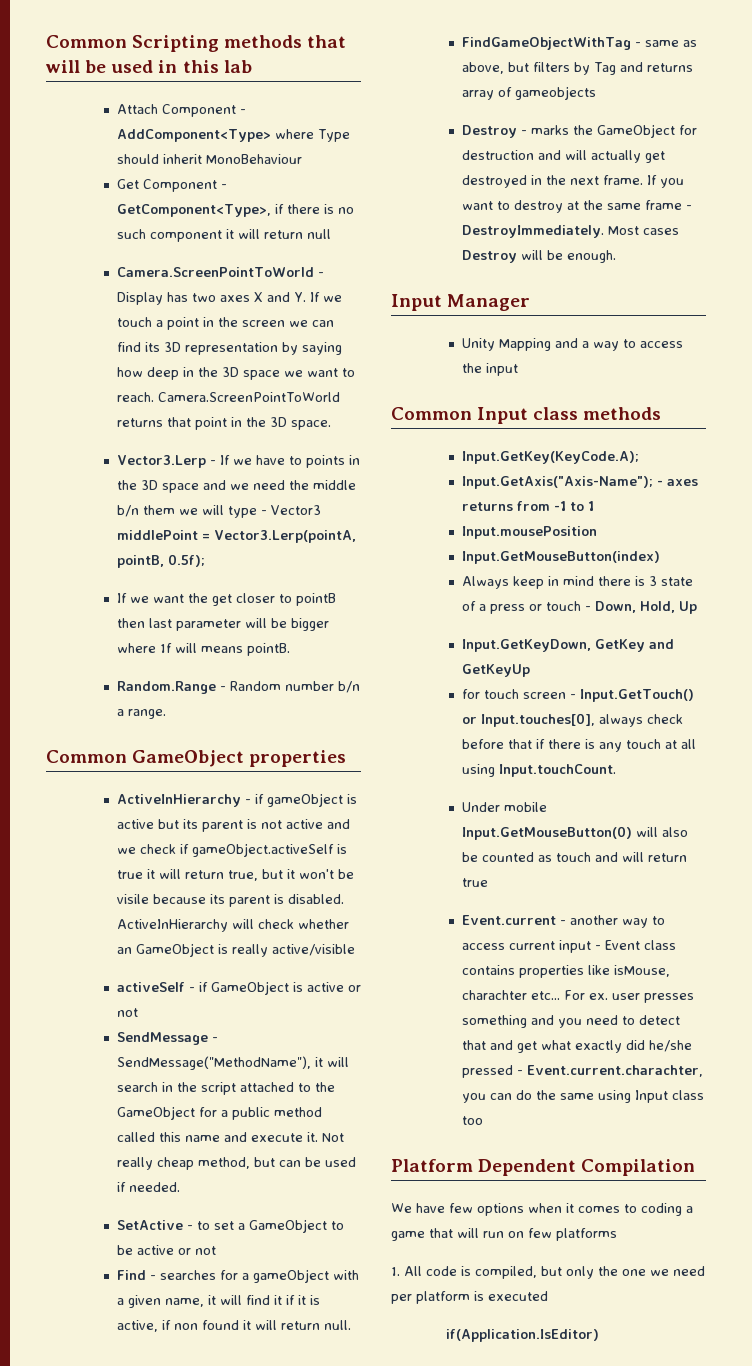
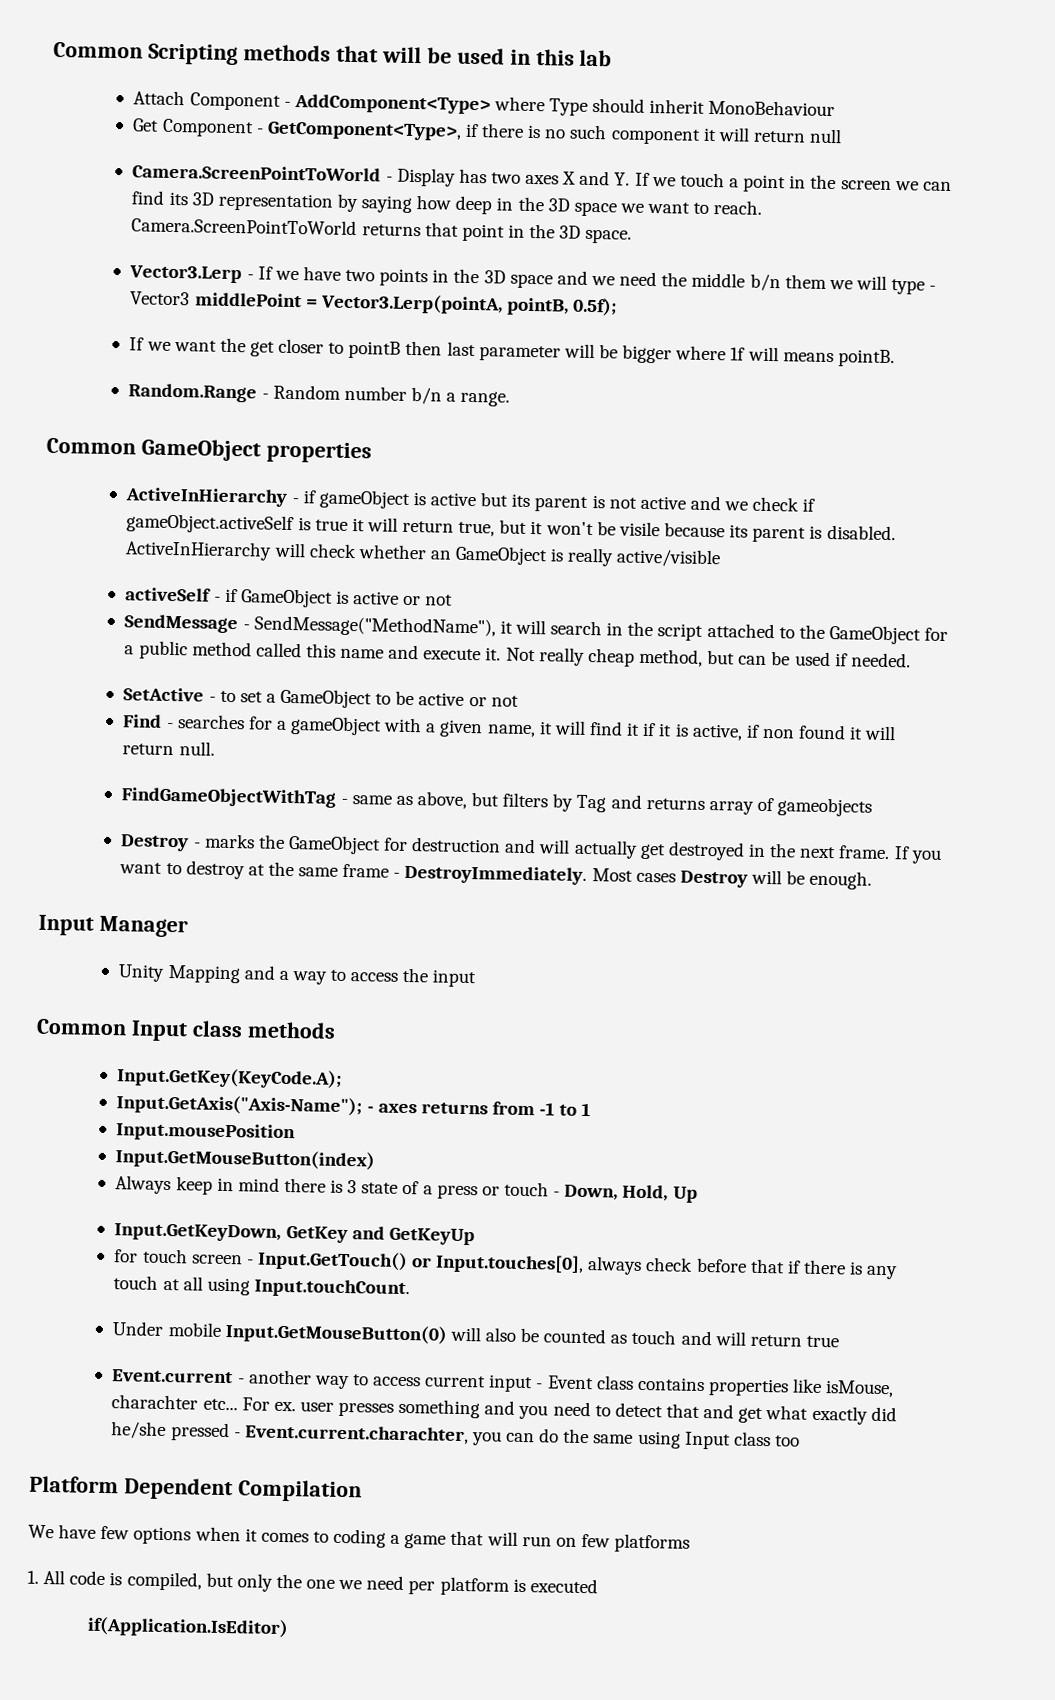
- Vector3.Lerp - If we have to points in the 3D space and we need the middle b/n them we will type - Vector3 middlePoint = Vector3.Lerp(pointA, pointB, 0.5f);
+ Vector3.Lerp - If we have two points in the 3D space and we need the middle b/n them we will type - Vector3 middlePoint = Vector3.Lerp(pointA, pointB, 0.5f);

